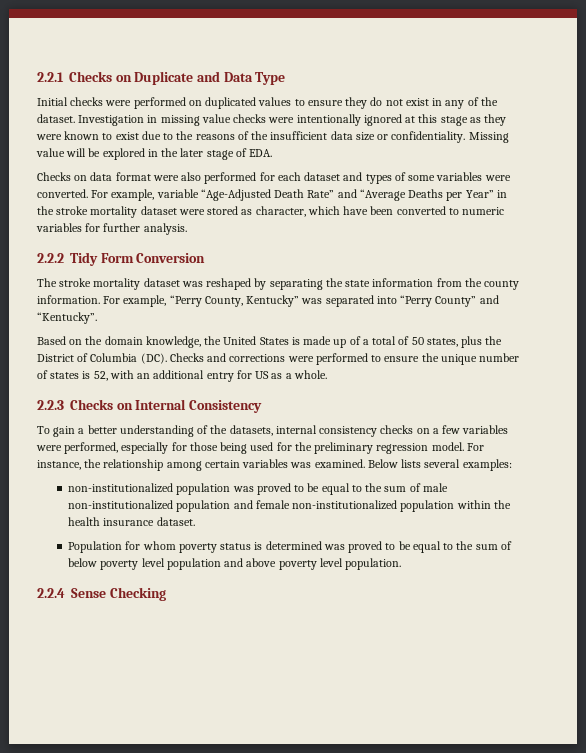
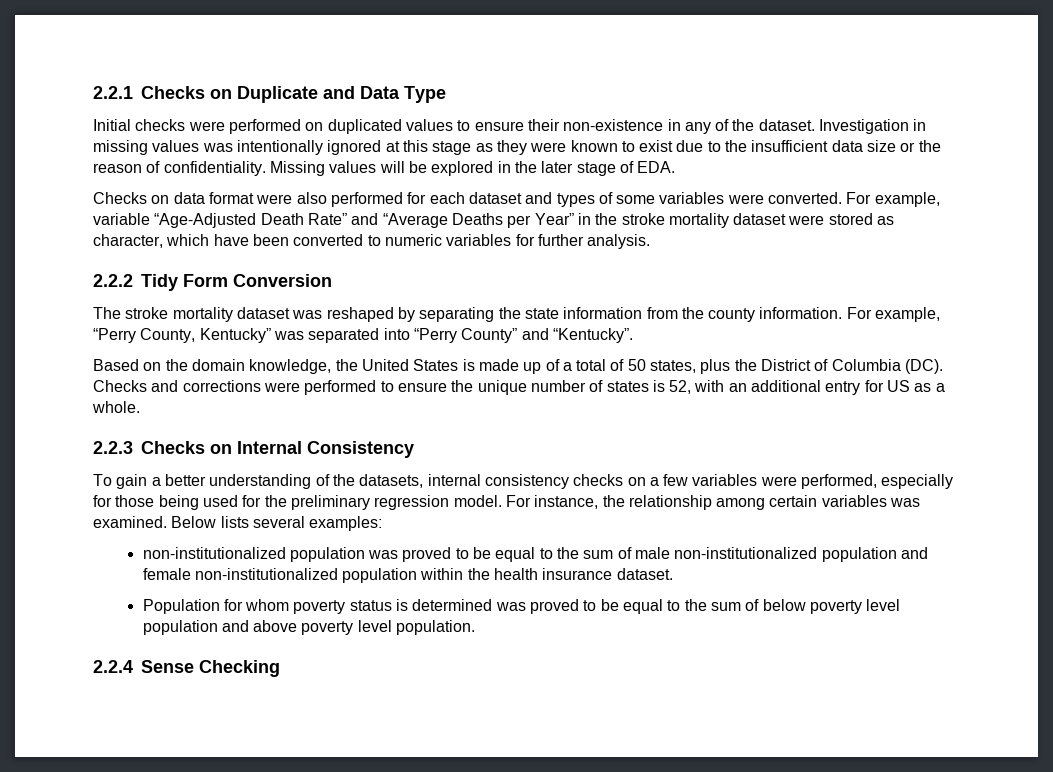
- Initial checks were performed on duplicated values to ensure they do not exist in any of the dataset.
+ Initial checks were performed on duplicated values to ensure their non-existence in any of the dataset.
- Investigation in missing value checks were intentionally ignored at this stage as they were known to exist due to the reasons of the insufficient data size or confidentiality.
+ Investigation in missing values was intentionally ignored at this stage as they were known to exist due to the insufficient data size or the reason of confidentiality.
- Missing value will be explored in the later stage of EDA.
+ Missing values will be explored in the later stage of EDA.

